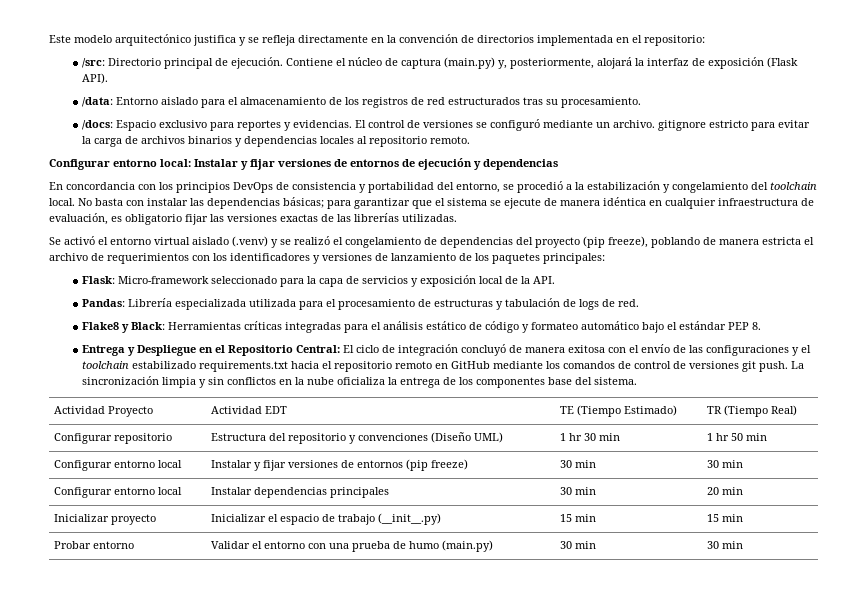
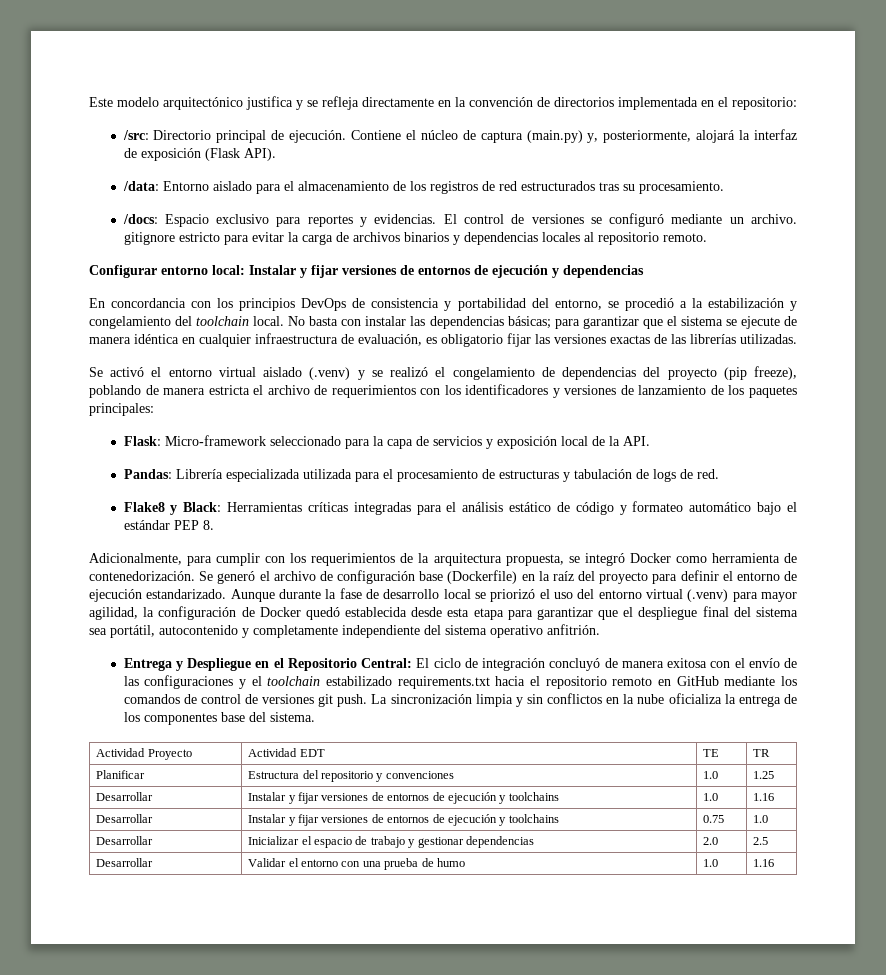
+ Adicionalmente, para cumplir con los requerimientos de la arquitectura propuesta, se integró Docker como herramienta de contenedorización. Se generó el archivo de configuración base (Dockerfile) en la raíz del proyecto para definir el entorno de ejecución estandarizado. Aunque durante la fase de desarrollo local se priorizó el uso del entorno virtual (.venv) para mayor agilidad, la configuración de Docker quedó establecida desde esta etapa para garantizar que el despliegue final del sistema sea portátil, autocontenido y completamente independiente del sistema operativo anfitrión.
- Actividad Proyecto | Actividad EDT | TE (Tiempo Estimado) | TR (Tiempo Real)
- Configurar repositorio | Estructura del repositorio y convenciones (Diseño UML) | 1 hr 30 min | 1 hr 50 min
- Configurar entorno local | Instalar y fijar versiones de entornos (pip freeze) | 30 min | 30 min
- Configurar entorno local | Instalar dependencias principales | 30 min | 20 min
- Inicializar proyecto | Inicializar el espacio de trabajo (__init__.py) | 15 min | 15 min
- Probar entorno | Validar el entorno con una prueba de humo (main.py) | 30 min | 30 min
+ Actividad Proyecto | Actividad EDT | TE | TR
+ Planificar | Estructura del repositorio y convenciones | 1.0 | 1.25
+ Desarrollar | Instalar y fijar versiones de entornos de ejecución y toolchains | 1.0 | 1.16
+ Desarrollar | Instalar y fijar versiones de entornos de ejecución y toolchains | 0.75 | 1.0
+ Desarrollar | Inicializar el espacio de trabajo y gestionar dependencias | 2.0 | 2.5
+ Desarrollar | Validar el entorno con una prueba de humo | 1.0 | 1.16

